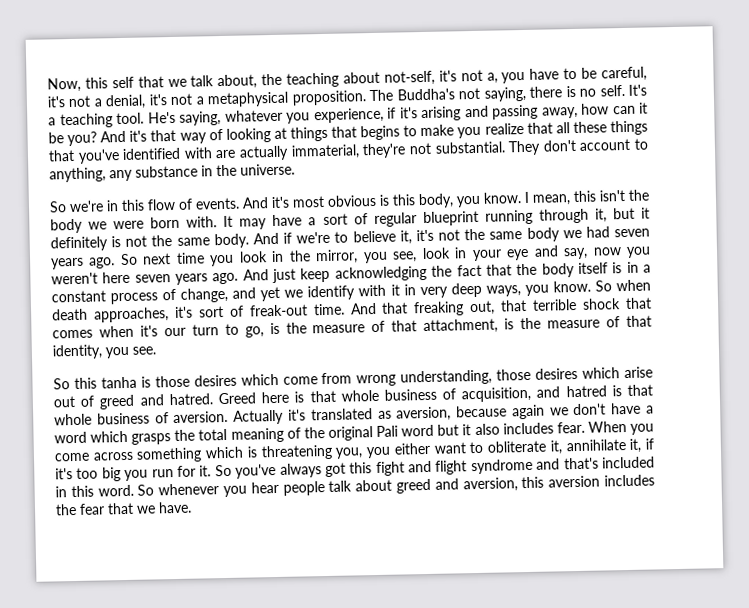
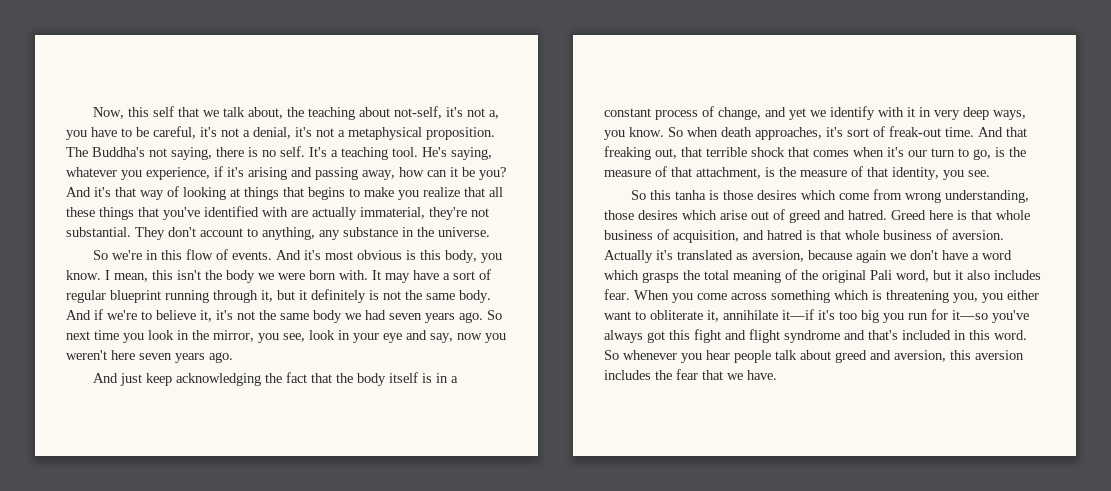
- So next time you look in the mirror, you see, look in your eye and say, now you weren't here seven years ago. And just keep acknowledging the fact that the body itself is in a constant process of change, and yet we identify with it in very deep ways, you know.
+ So next time you look in the mirror, you see, look in your eye and say, now you weren't here seven years ago.
+ And just keep acknowledging the fact that the body itself is in a constant process of change, and yet we identify with it in very deep ways, you know.
- Actually it's translated as aversion, because again we don't have a word which grasps the total meaning of the original Pali word but it also includes fear.
+ Actually it's translated as aversion, because again we don't have a word which grasps the total meaning of the original Pali word, but it also includes fear.
- When you come across something which is threatening you, you either want to obliterate it, annihilate it, if it's too big you run for it. So you've always got this fight and flight syndrome and that's included in this word.
+ When you come across something which is threatening you, you either want to obliterate it, annihilate it—if it's too big you run for it—so you've always got this fight and flight syndrome and that's included in this word.

